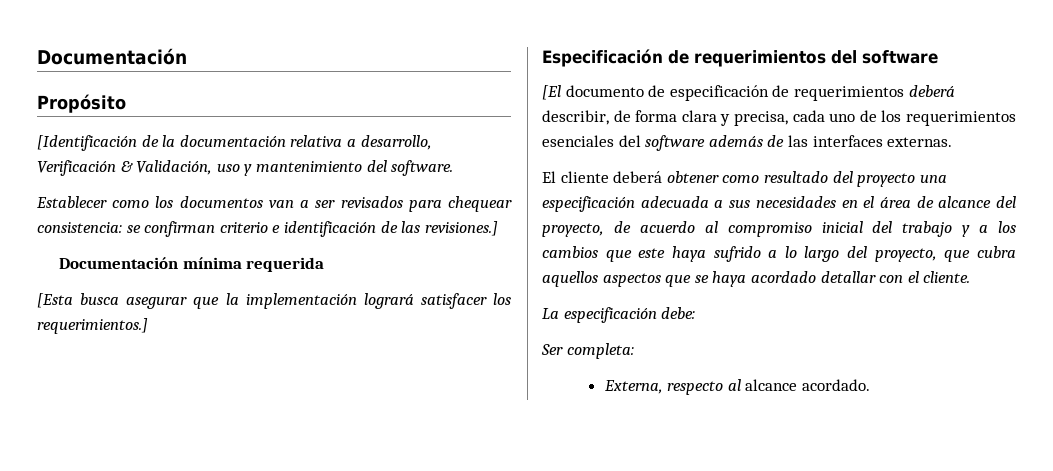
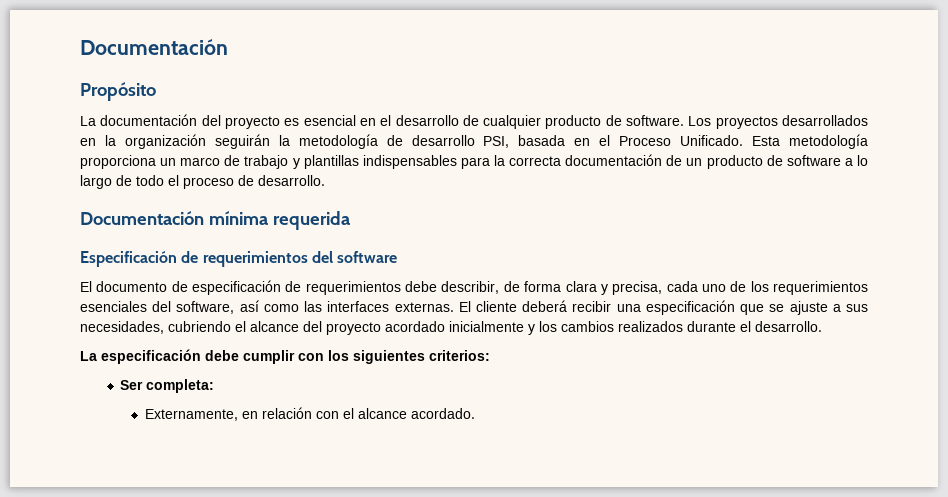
- [Identificación de la documentación relativa a desarrollo, Verificación & Validación, uso y mantenimiento del software.
- Establecer como los documentos van a ser revisados para chequear consistencia: se confirman criterio e identificación de las revisiones.]
+ La documentación del proyecto es esencial en el desarrollo de cualquier producto de software. Los proyectos desarrollados en la organización seguirán la metodología de desarrollo PSI, basada en el Proceso Unificado. Esta metodología proporciona un marco de trabajo y plantillas indispensables para la correcta documentación de un producto de software a lo largo de todo el proceso de desarrollo.
  Documentación mínima requerida
- [Esta busca asegurar que la implementación logrará satisfacer los requerimientos.]
- [El documento de especificación de requerimientos deberá describir, de forma clara y precisa, cada uno de los requerimientos esenciales del software además de las interfaces externas.
- El cliente deberá obtener como resultado del proyecto una especificación adecuada a sus necesidades en el área de alcance del proyecto, de acuerdo al compromiso inicial del trabajo y a los cambios que este haya sufrido a lo largo del proyecto, que cubra aquellos aspectos que se haya acordado detallar con el cliente.
- La especificación debe:
+ El documento de especificación de requerimientos debe describir, de forma clara y precisa, cada uno de los requerimientos esenciales del software, así como las interfaces externas. El cliente deberá recibir una especificación que se ajuste a sus necesidades, cubriendo el alcance del proyecto acordado inicialmente y los cambios realizados durante el desarrollo.
+ La especificación debe cumplir con los siguientes criterios:
  Ser completa:
- Externa, respecto al alcance acordado.
+ Externamente, en relación con el alcance acordado.

